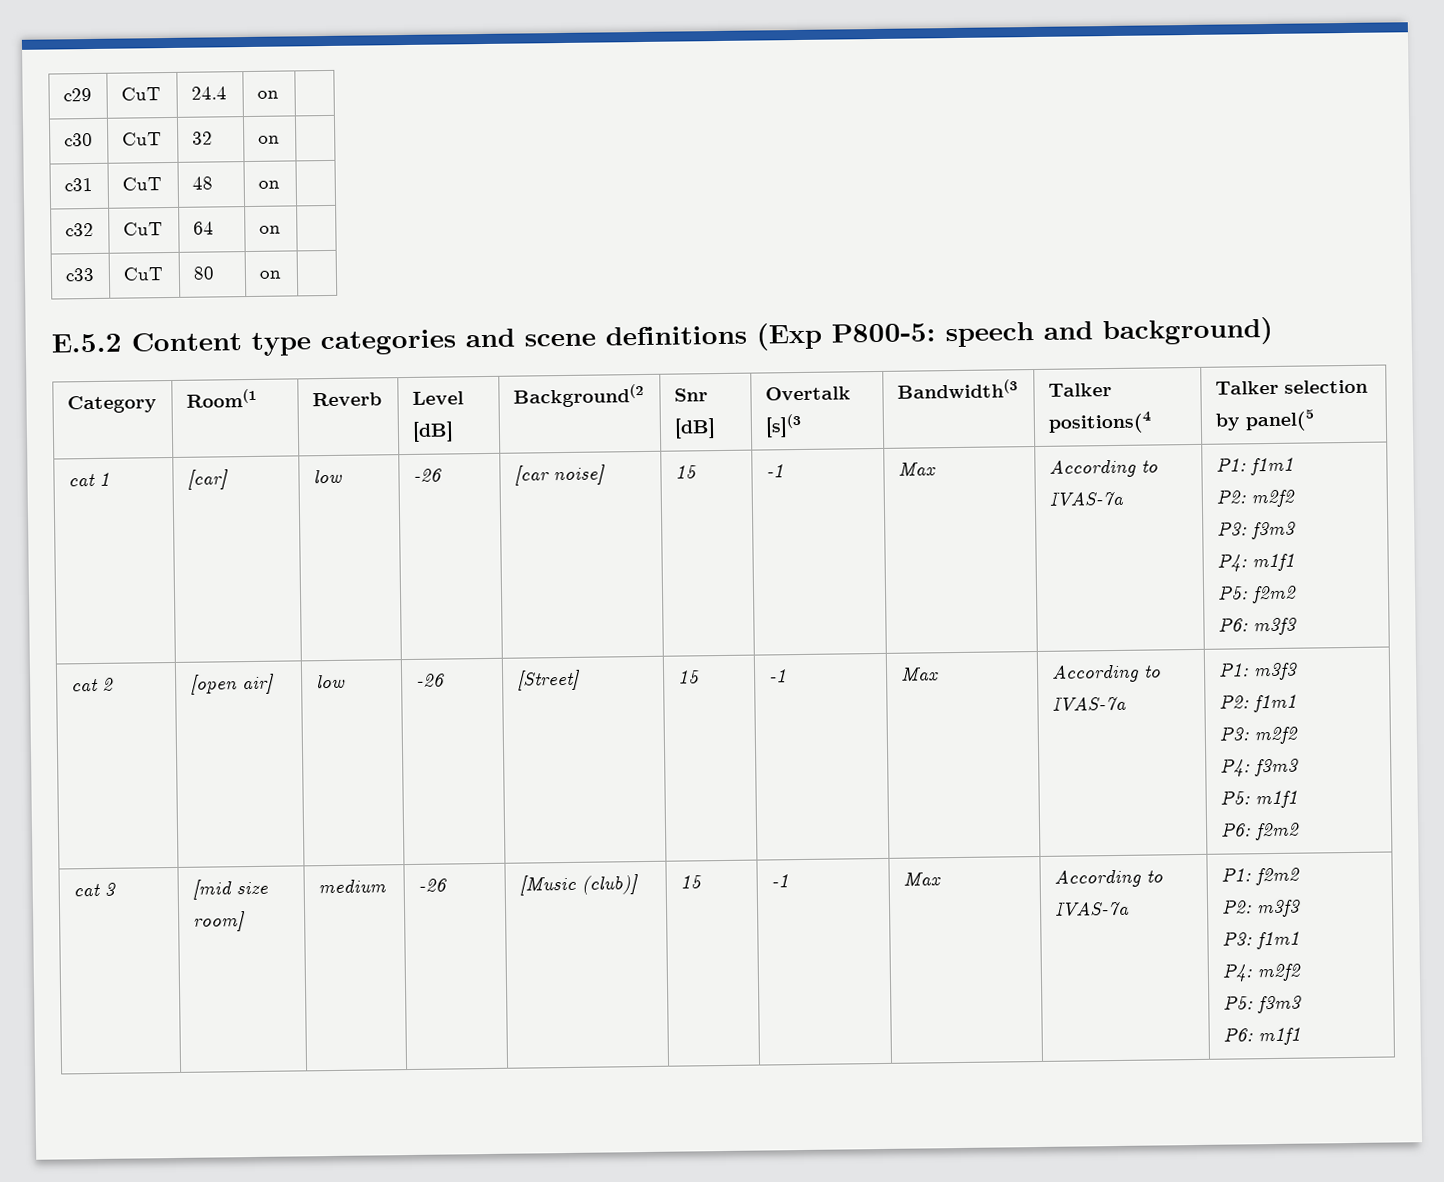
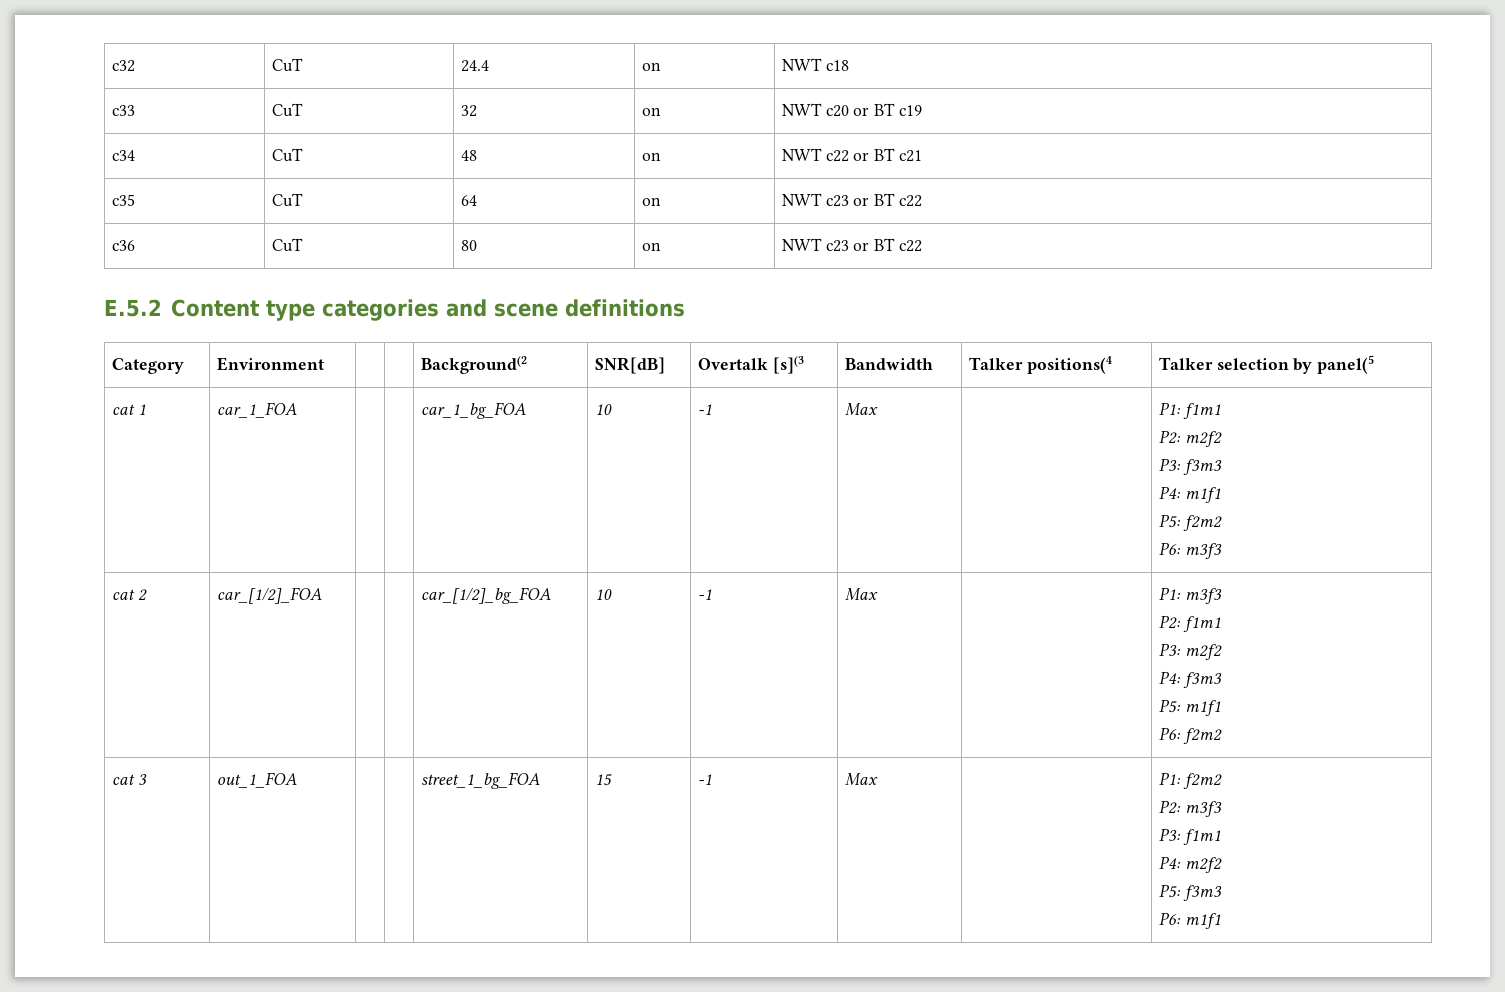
- c29 | CuT | 24.4 | on |
- c30 | CuT | 32 | on |
- c31 | CuT | 48 | on |
- c32 | CuT | 64 | on |
- c33 | CuT | 80 | on |
+ c32 | CuT | 24.4 | on | NWT c18
+ c33 | CuT | 32 | on | NWT c20 or BT c19
+ c34 | CuT | 48 | on | NWT c22 or BT c21
+ c35 | CuT | 64 | on | NWT c23 or BT c22
+ c36 | CuT | 80 | on | NWT c23 or BT c22
- E.5.2 Content type categories and scene definitions (Exp P800-5: speech and background)
- Category | Room(1 | Reverb | Level [dB] | Background(2 | Snr [dB] | Overtalk [s](3 | Bandwidth(3 | Talker positions(4 | Talker selection by panel(5
+ E.5.2 Content type categories and scene definitions
+ Category | Environment | | | Background(2 | SNR[dB] | Overtalk [s](3 | Bandwidth | Talker positions(4 | Talker selection by panel(5
- cat 1 | [car] | low | -26 | [car noise] | 15 | -1 | Max | According to IVAS-7a | P1: f1m1
+ cat 1 | car_1_FOA | | | car_1_bg_FOA | 10 | -1 | Max | | P1: f1m1
- cat 2 | [open air] | low | -26 | [Street] | 15 | -1 | Max | According to IVAS-7a | P1: m3f3
+ cat 2 | car_[1/2]_FOA | | | car_[1/2]_bg_FOA | 10 | -1 | Max | | P1: m3f3
- cat 3 | [mid size room] | medium | -26 | [Music (club)] | 15 | -1 | Max | According to IVAS-7a | P1: f2m2
+ cat 3 | out_1_FOA | | | street_1_bg_FOA | 15 | -1 | Max | | P1: f2m2

